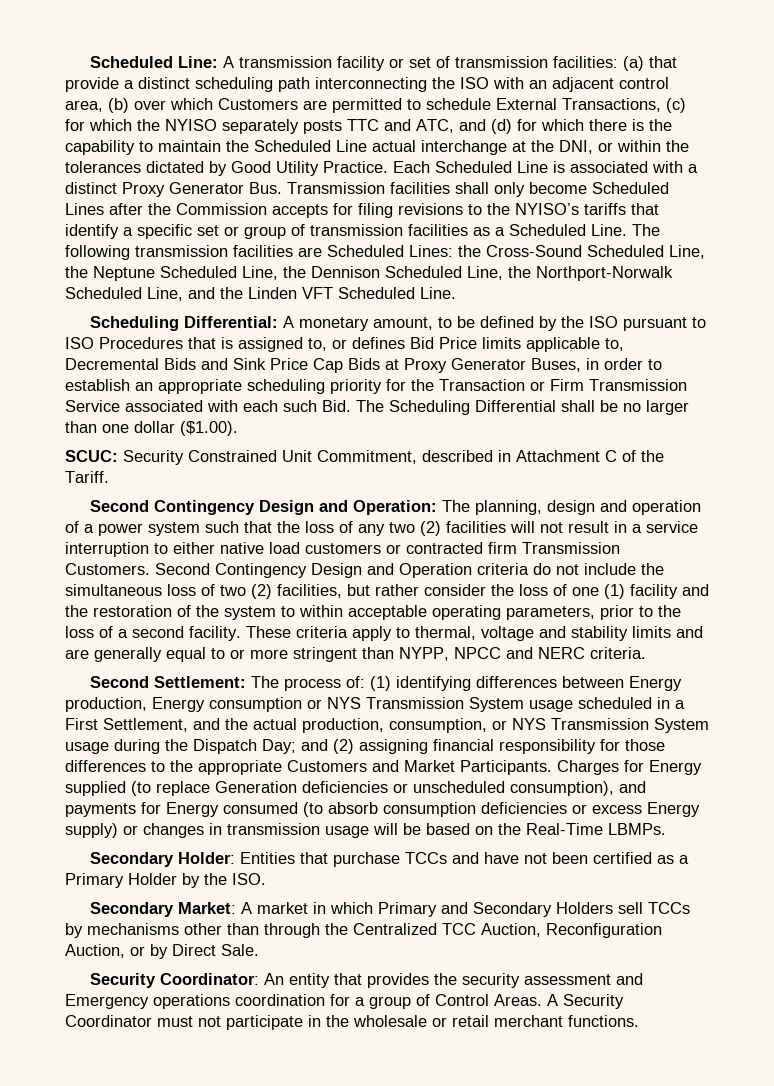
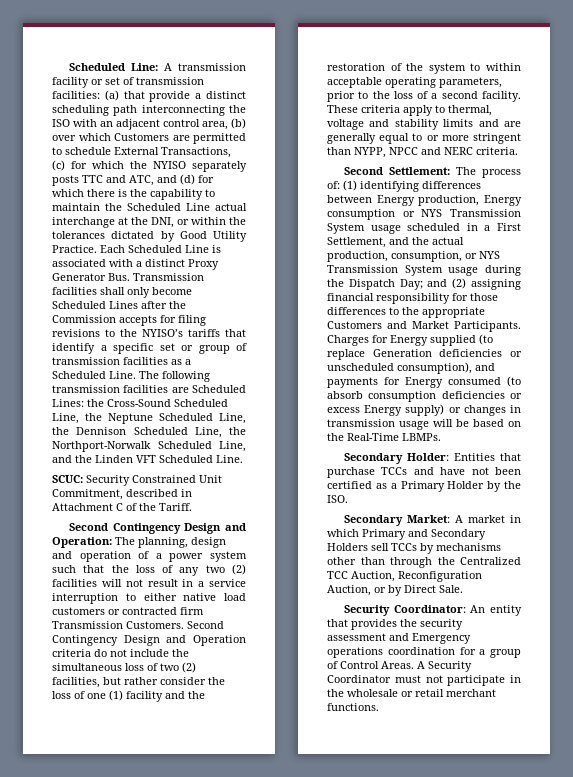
- Scheduling Differential: A monetary amount, to be defined by the ISO pursuant to ISO Procedures that is assigned to, or defines Bid Price limits applicable to, Decremental Bids and Sink Price Cap Bids at Proxy Generator Buses, in order to establish an appropriate scheduling priority for the Transaction or Firm Transmission Service associated with each such Bid. The Scheduling Differential shall be no larger than one dollar ($1.00).

